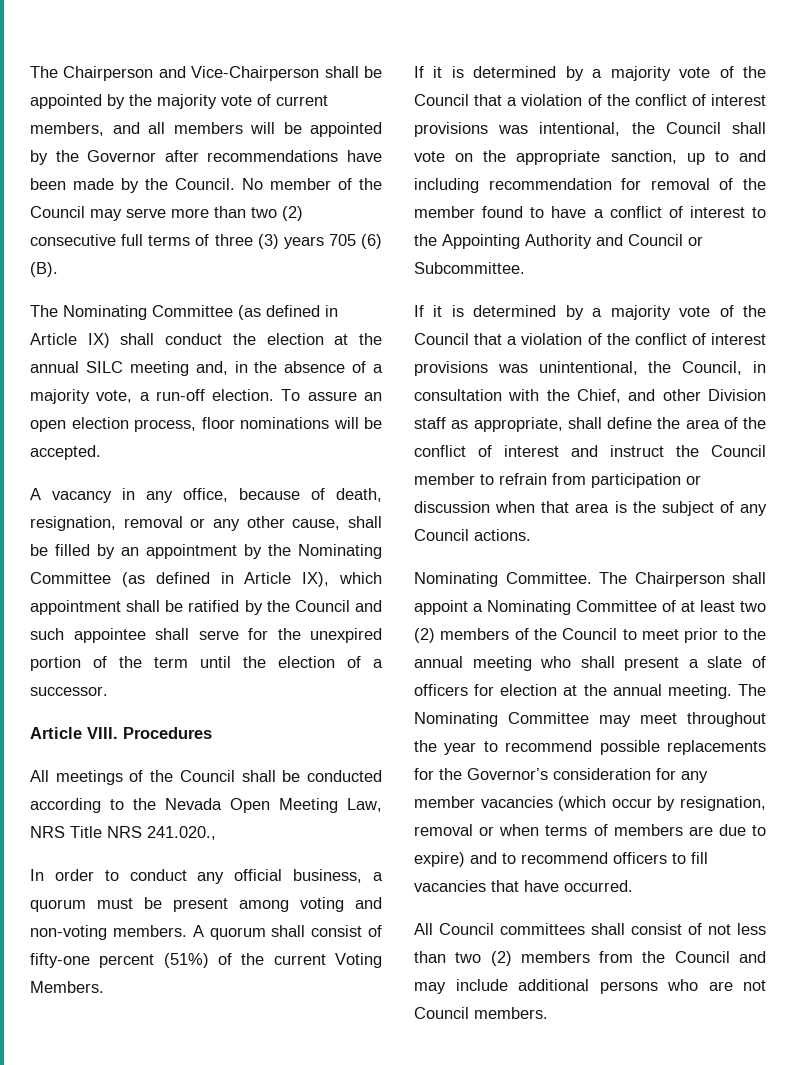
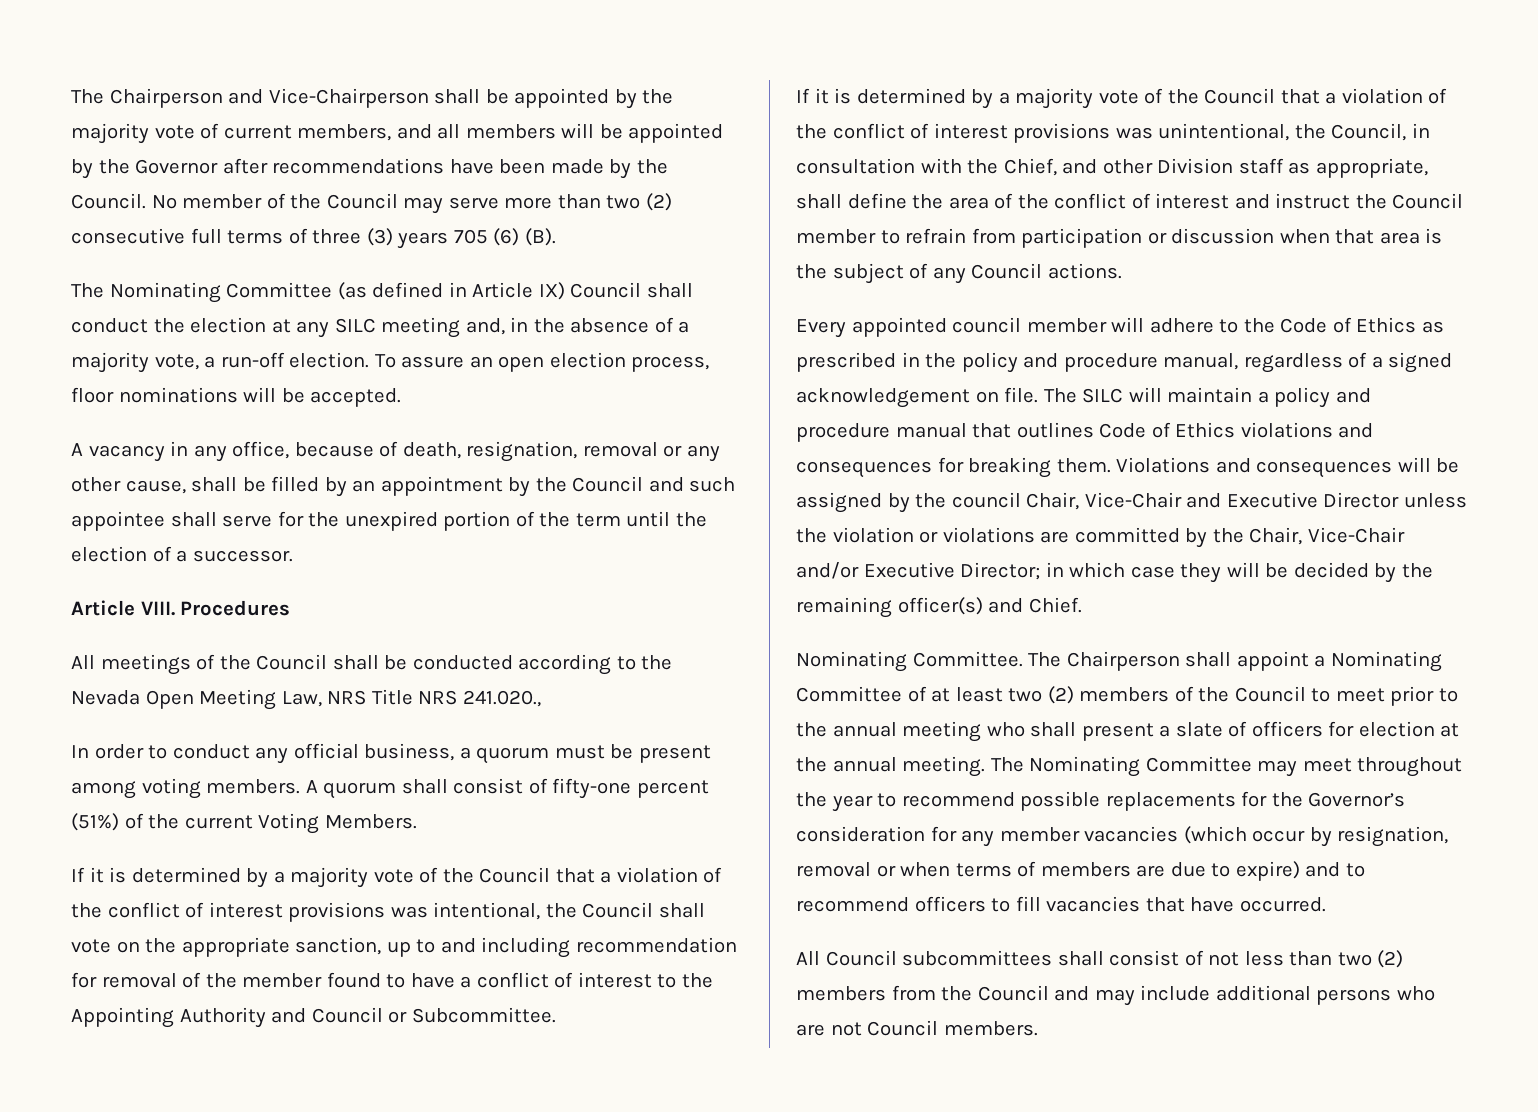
- The Nominating Committee (as defined in Article IX) shall conduct the election at the annual SILC meeting and, in the absence of a majority vote, a run-off election.
+ The Nominating Committee (as defined in Article IX) Council shall conduct the election at any SILC meeting and, in the absence of a majority vote, a run-off election.
- A vacancy in any office, because of death, resignation, removal or any other cause, shall be filled by an appointment by the Nominating Committee (as defined in Article IX), which appointment shall be ratified by the Council and such appointee shall serve for the unexpired portion of the term until the election of a successor.
+ A vacancy in any office, because of death, resignation, removal or any other cause, shall be filled by an appointment by the Council and such appointee shall serve for the unexpired portion of the term until the election of a successor.
- In order to conduct any official business, a quorum must be present among voting and non-voting members.
+ In order to conduct any official business, a quorum must be present among voting members.
+ Every appointed council member will adhere to the Code of Ethics as prescribed in the policy and procedure manual, regardless of a signed acknowledgement on file. The SILC will maintain a policy and procedure manual that outlines Code of Ethics violations and consequences for breaking them. Violations and consequences will be assigned by the council Chair, Vice-Chair and Executive Director unless the violation or violations are committed by the Chair, Vice-Chair and/or Executive Director; in which case they will be decided by the remaining officer(s) and Chief.
- All Council committees shall consist of not less than two (2) members from the Council and may include additional persons who are not Council members.
+ All Council subcommittees shall consist of not less than two (2) members from the Council and may include additional persons who are not Council members.

